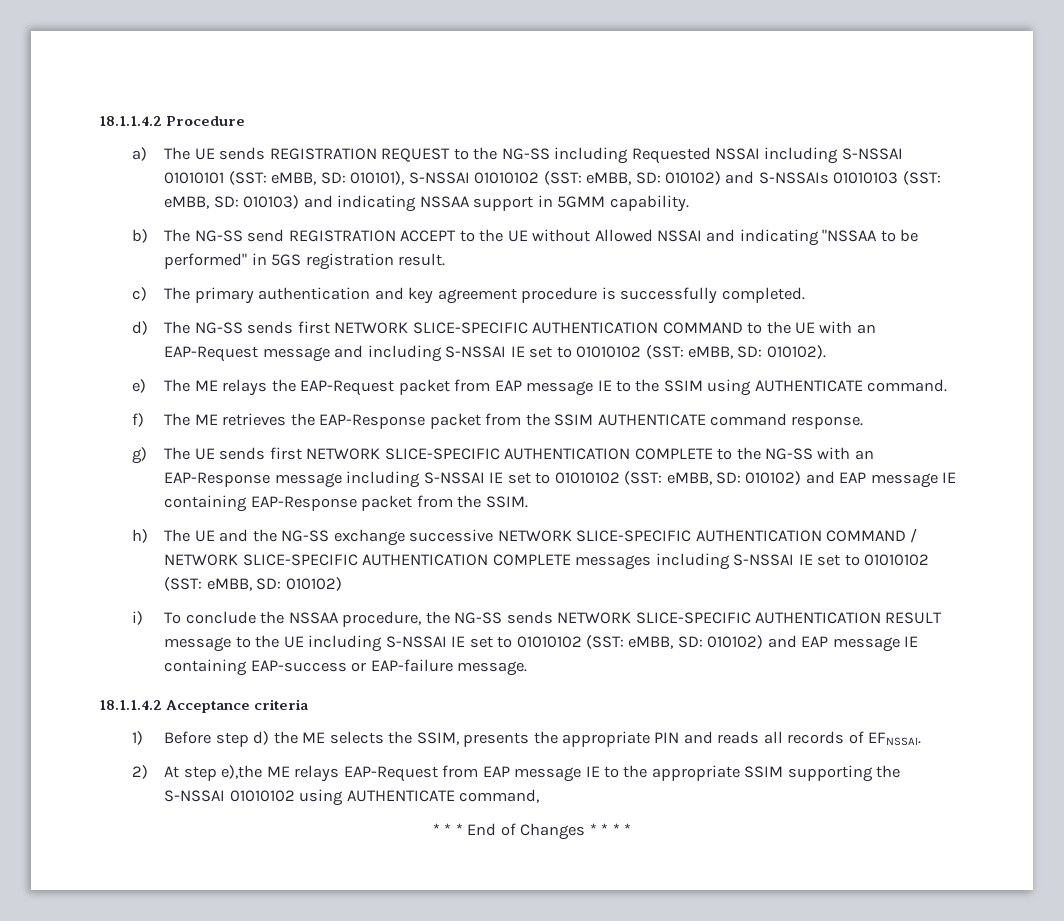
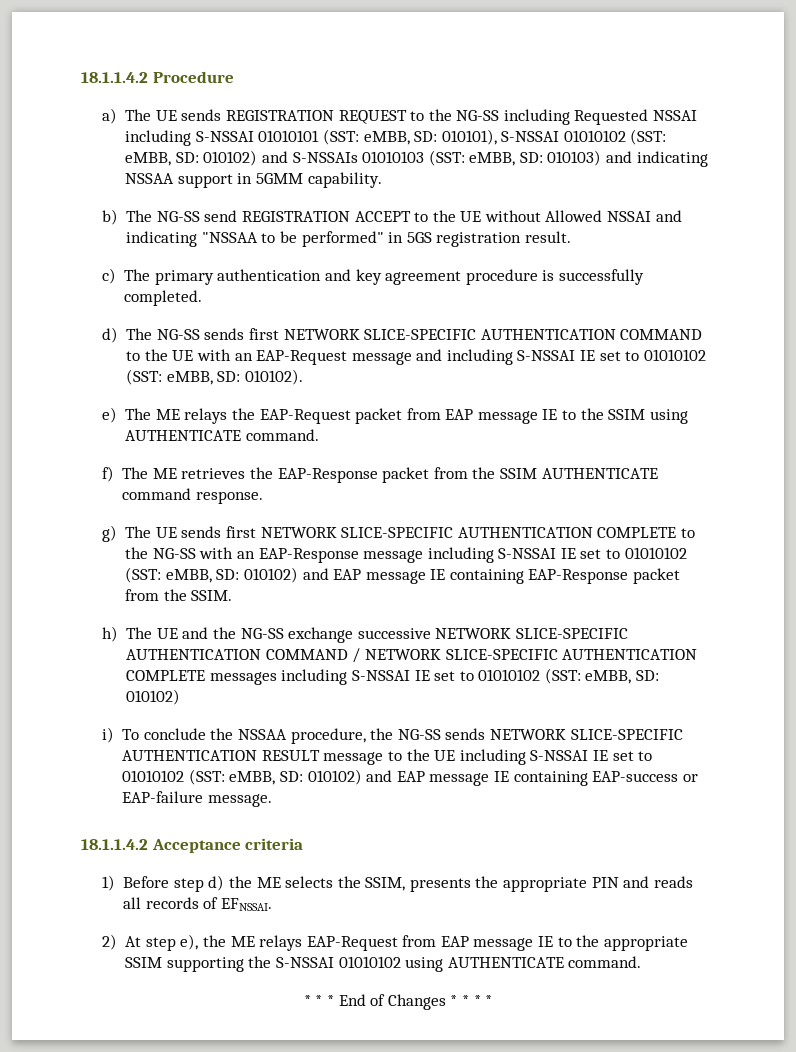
- 2) At step e),the ME relays EAP-Request from EAP message IE to the appropriate SSIM supporting the S-NSSAI 01010102 using AUTHENTICATE command,
+ 2) At step e), the ME relays EAP-Request from EAP message IE to the appropriate SSIM supporting the S-NSSAI 01010102 using AUTHENTICATE command.

